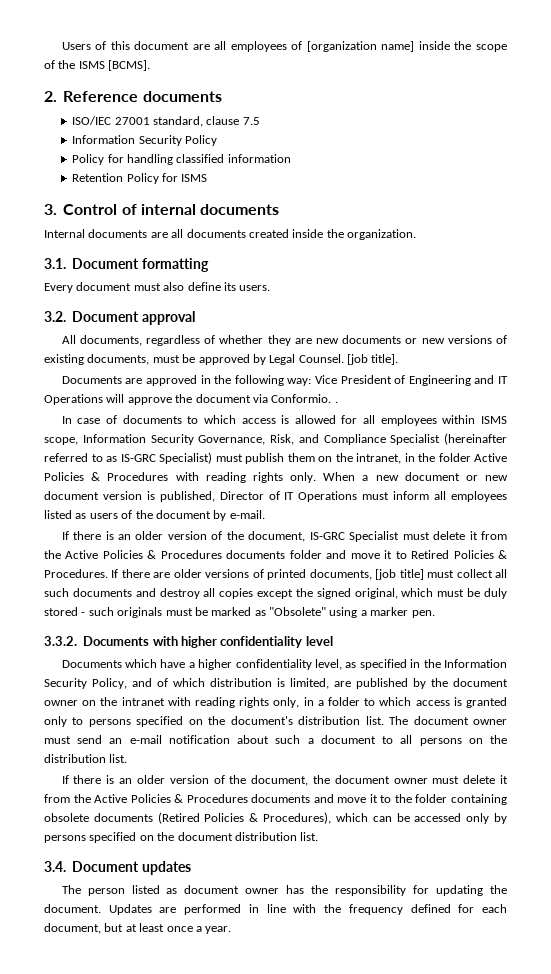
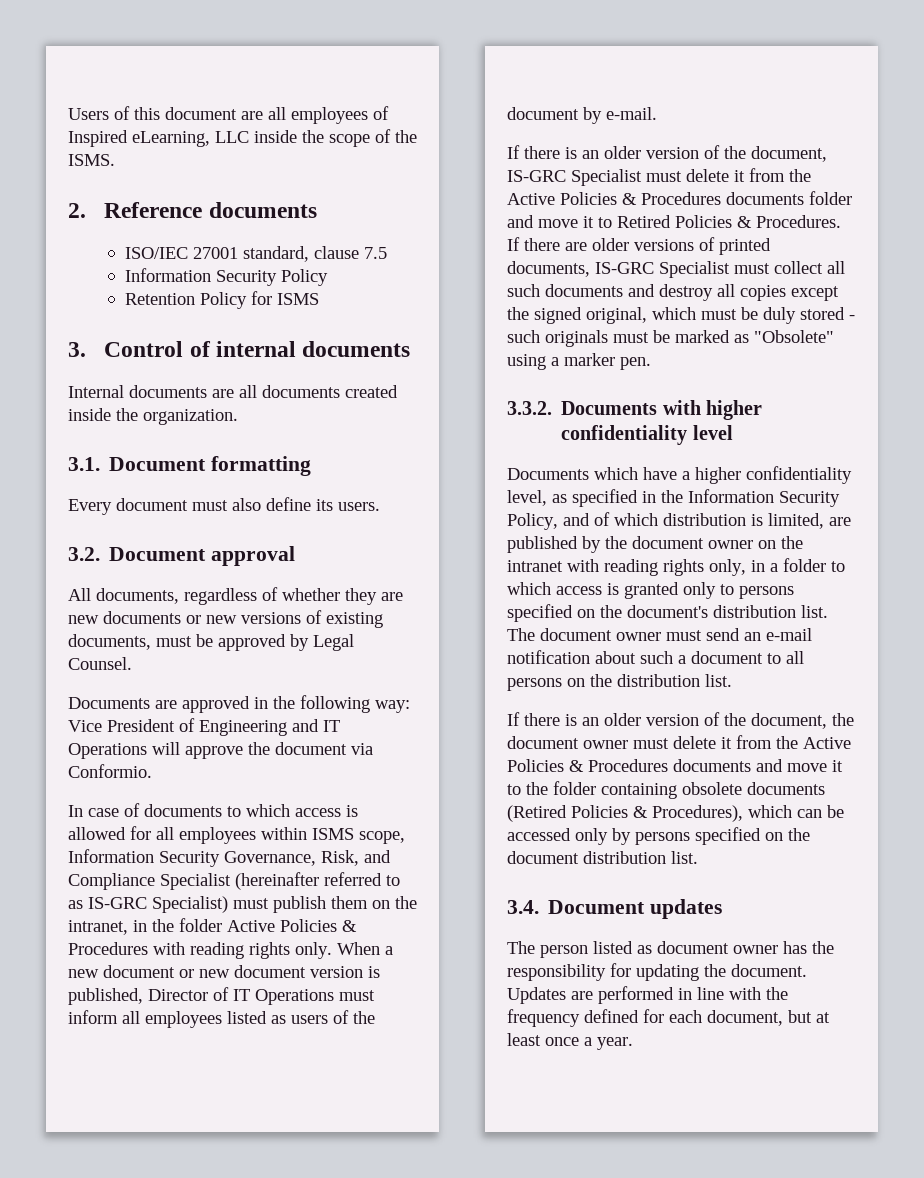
- Users of this document are all employees of [organization name] inside the scope of the ISMS [BCMS].
+ Users of this document are all employees of Inspired eLearning, LLC inside the scope of the ISMS.
- Policy for handling classified information
- [job title].
- Documents are approved in the following way: Vice President of Engineering and IT Operations will approve the document via Conformio. .
+ Documents are approved in the following way: Vice President of Engineering and IT Operations will approve the document via Conformio.
- If there are older versions of printed documents, [job title] must collect all such documents and destroy all copies except the signed original, which must be duly stored - such originals must be marked as "Obsolete" using a marker pen.
+ If there are older versions of printed documents, IS-GRC Specialist must collect all such documents and destroy all copies except the signed original, which must be duly stored - such originals must be marked as "Obsolete" using a marker pen.

